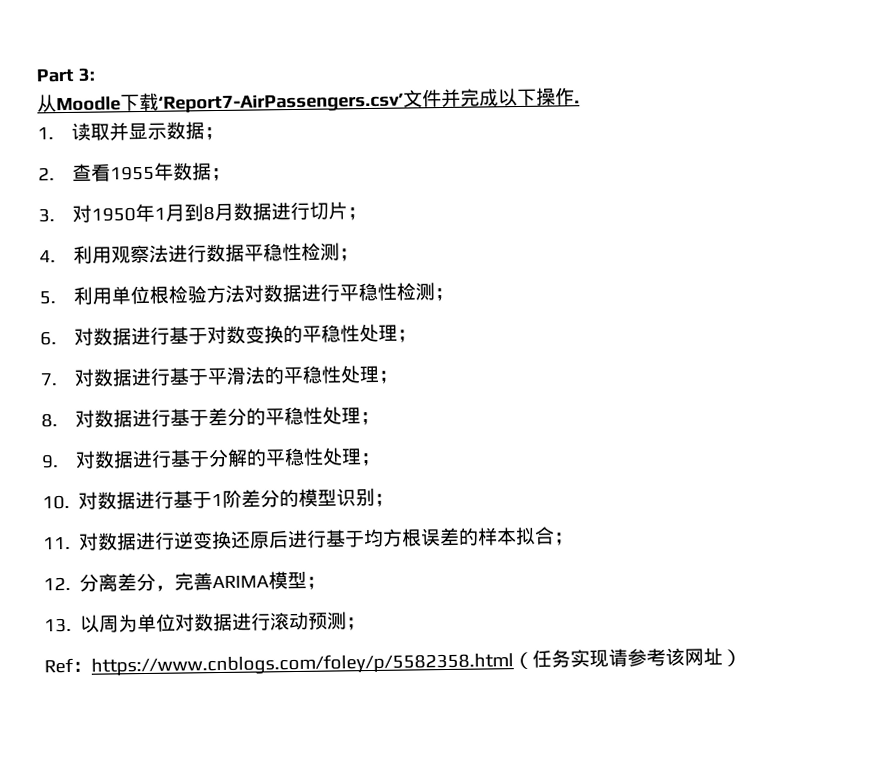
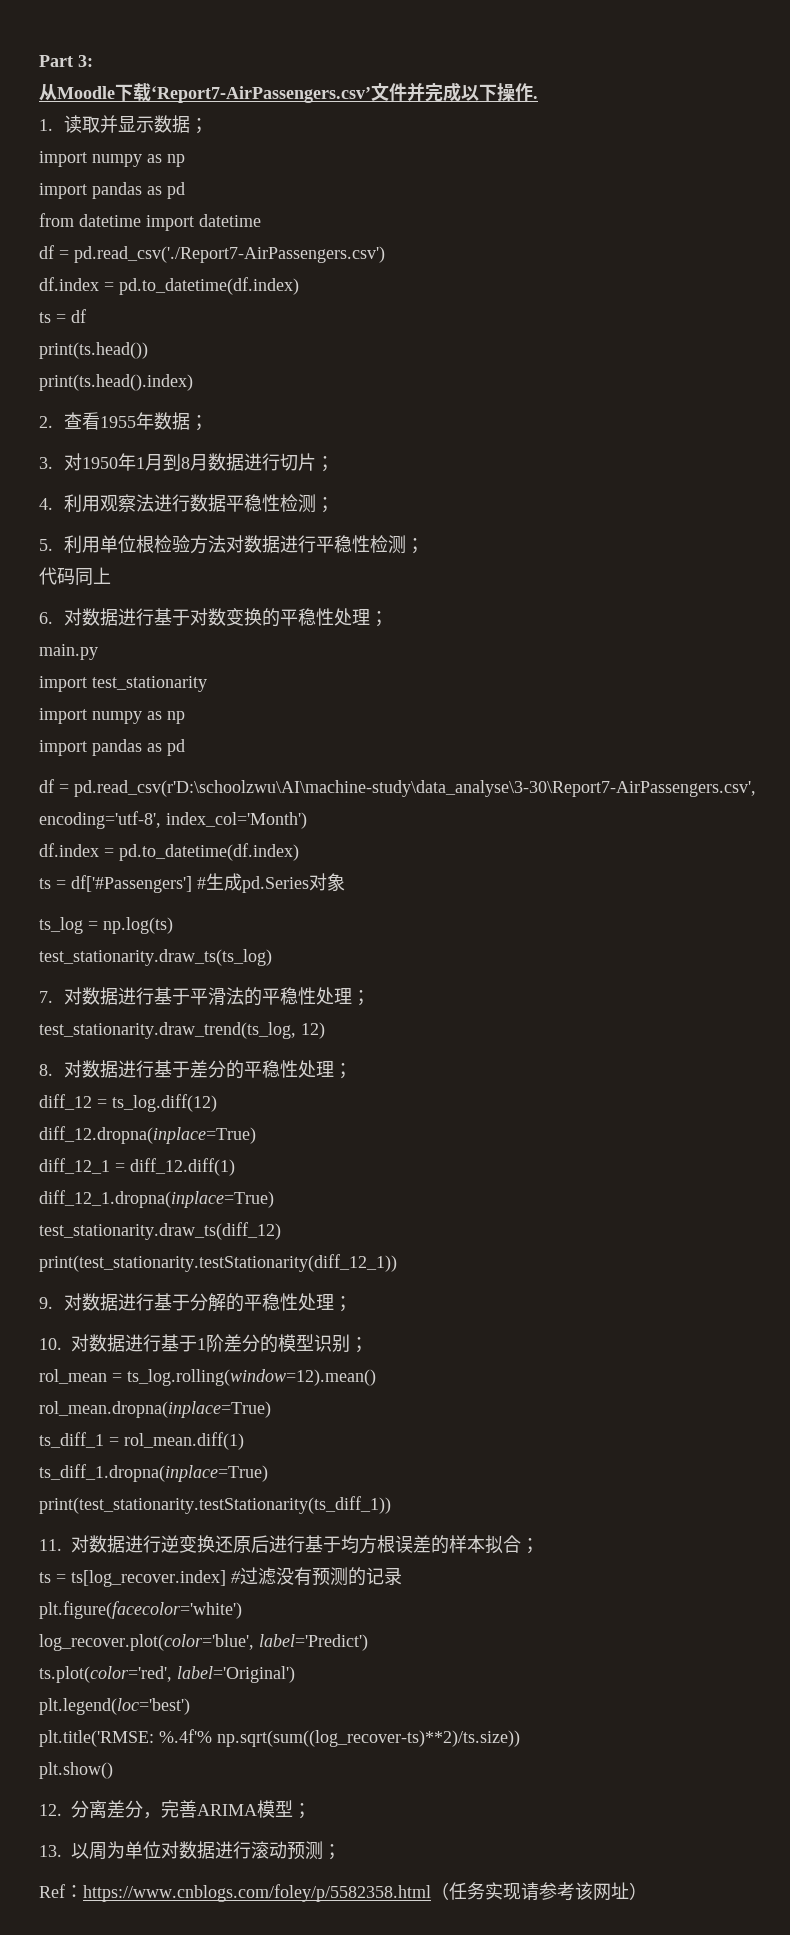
  1.读取并显示数据；
+ import numpy as np
+ import pandas as pd
+ from datetime import datetime
+ df = pd.read_csv('./Report7-AirPassengers.csv')
+ df.index = pd.to_datetime(df.index)
+ ts = df
+ print(ts.head())
+ print(ts.head().index)
+ 代码同上
+ main.py
+ import test_stationarity
+ import numpy as np
+ import pandas as pd
+ df = pd.read_csv(r'D:\schoolzwu\AI\machine-study\data_analyse\3-30\Report7-AirPassengers.csv', encoding='utf-8', index_col='Month')
+ df.index = pd.to_datetime(df.index)
+ ts = df['#Passengers'] #生成pd.Series对象
+ ts_log = np.log(ts)
+ test_stationarity.draw_ts(ts_log)
+ test_stationarity.draw_trend(ts_log, 12)
+ diff_12 = ts_log.diff(12)
+ diff_12.dropna(inplace=True)
+ diff_12_1 = diff_12.diff(1)
+ diff_12_1.dropna(inplace=True)
+ test_stationarity.draw_ts(diff_12)
+ print(test_stationarity.testStationarity(diff_12_1))
+ rol_mean = ts_log.rolling(window=12).mean()
+ rol_mean.dropna(inplace=True)
+ ts_diff_1 = rol_mean.diff(1)
+ ts_diff_1.dropna(inplace=True)
+ print(test_stationarity.testStationarity(ts_diff_1))
+ ts = ts[log_recover.index] #过滤没有预测的记录
+ plt.figure(facecolor='white')
+ log_recover.plot(color='blue', label='Predict')
+ ts.plot(color='red', label='Original')
+ plt.legend(loc='best')
+ plt.title('RMSE: %.4f'% np.sqrt(sum((log_recover-ts)**2)/ts.size))
+ plt.show()

